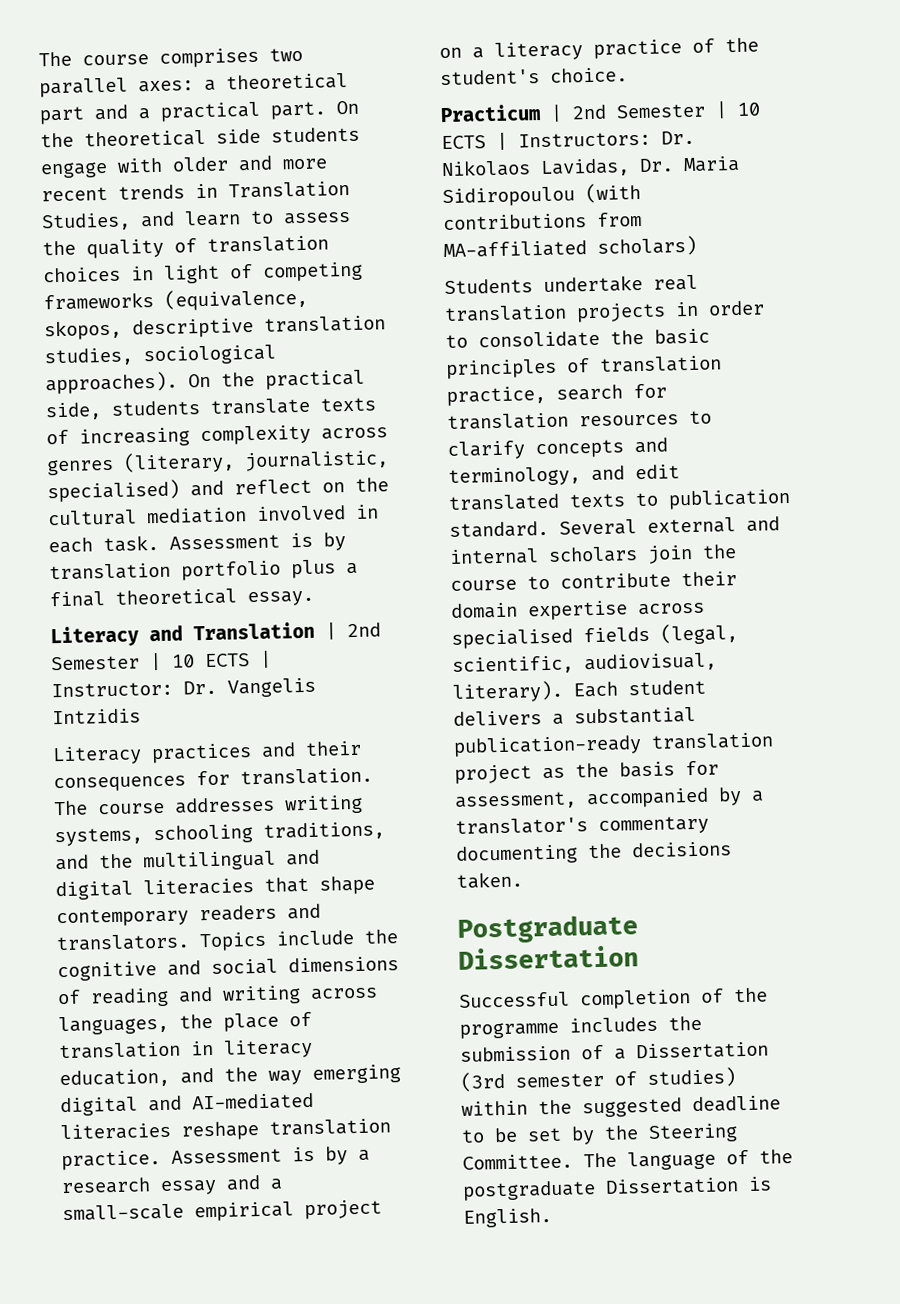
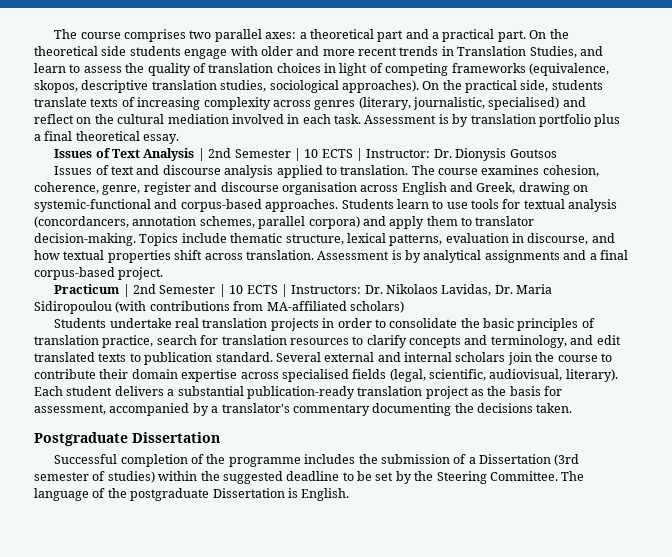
- Literacy and Translation | 2nd Semester | 10 ECTS | Instructor: Dr. Vangelis Intzidis
- Literacy practices and their consequences for translation. The course addresses writing systems, schooling traditions, and the multilingual and digital literacies that shape contemporary readers and translators. Topics include the cognitive and social dimensions of reading and writing across languages, the place of translation in literacy education, and the way emerging digital and AI-mediated literacies reshape translation practice. Assessment is by a research essay and a small-scale empirical project on a literacy practice of the student's choice.
+ Issues of Text Analysis | 2nd Semester | 10 ECTS | Instructor: Dr. Dionysis Goutsos
+ Issues of text and discourse analysis applied to translation. The course examines cohesion, coherence, genre, register and discourse organisation across English and Greek, drawing on systemic-functional and corpus-based approaches. Students learn to use tools for textual analysis (concordancers, annotation schemes, parallel corpora) and apply them to translator decision-making. Topics include thematic structure, lexical patterns, evaluation in discourse, and how textual properties shift across translation. Assessment is by analytical assignments and a final corpus-based project.

